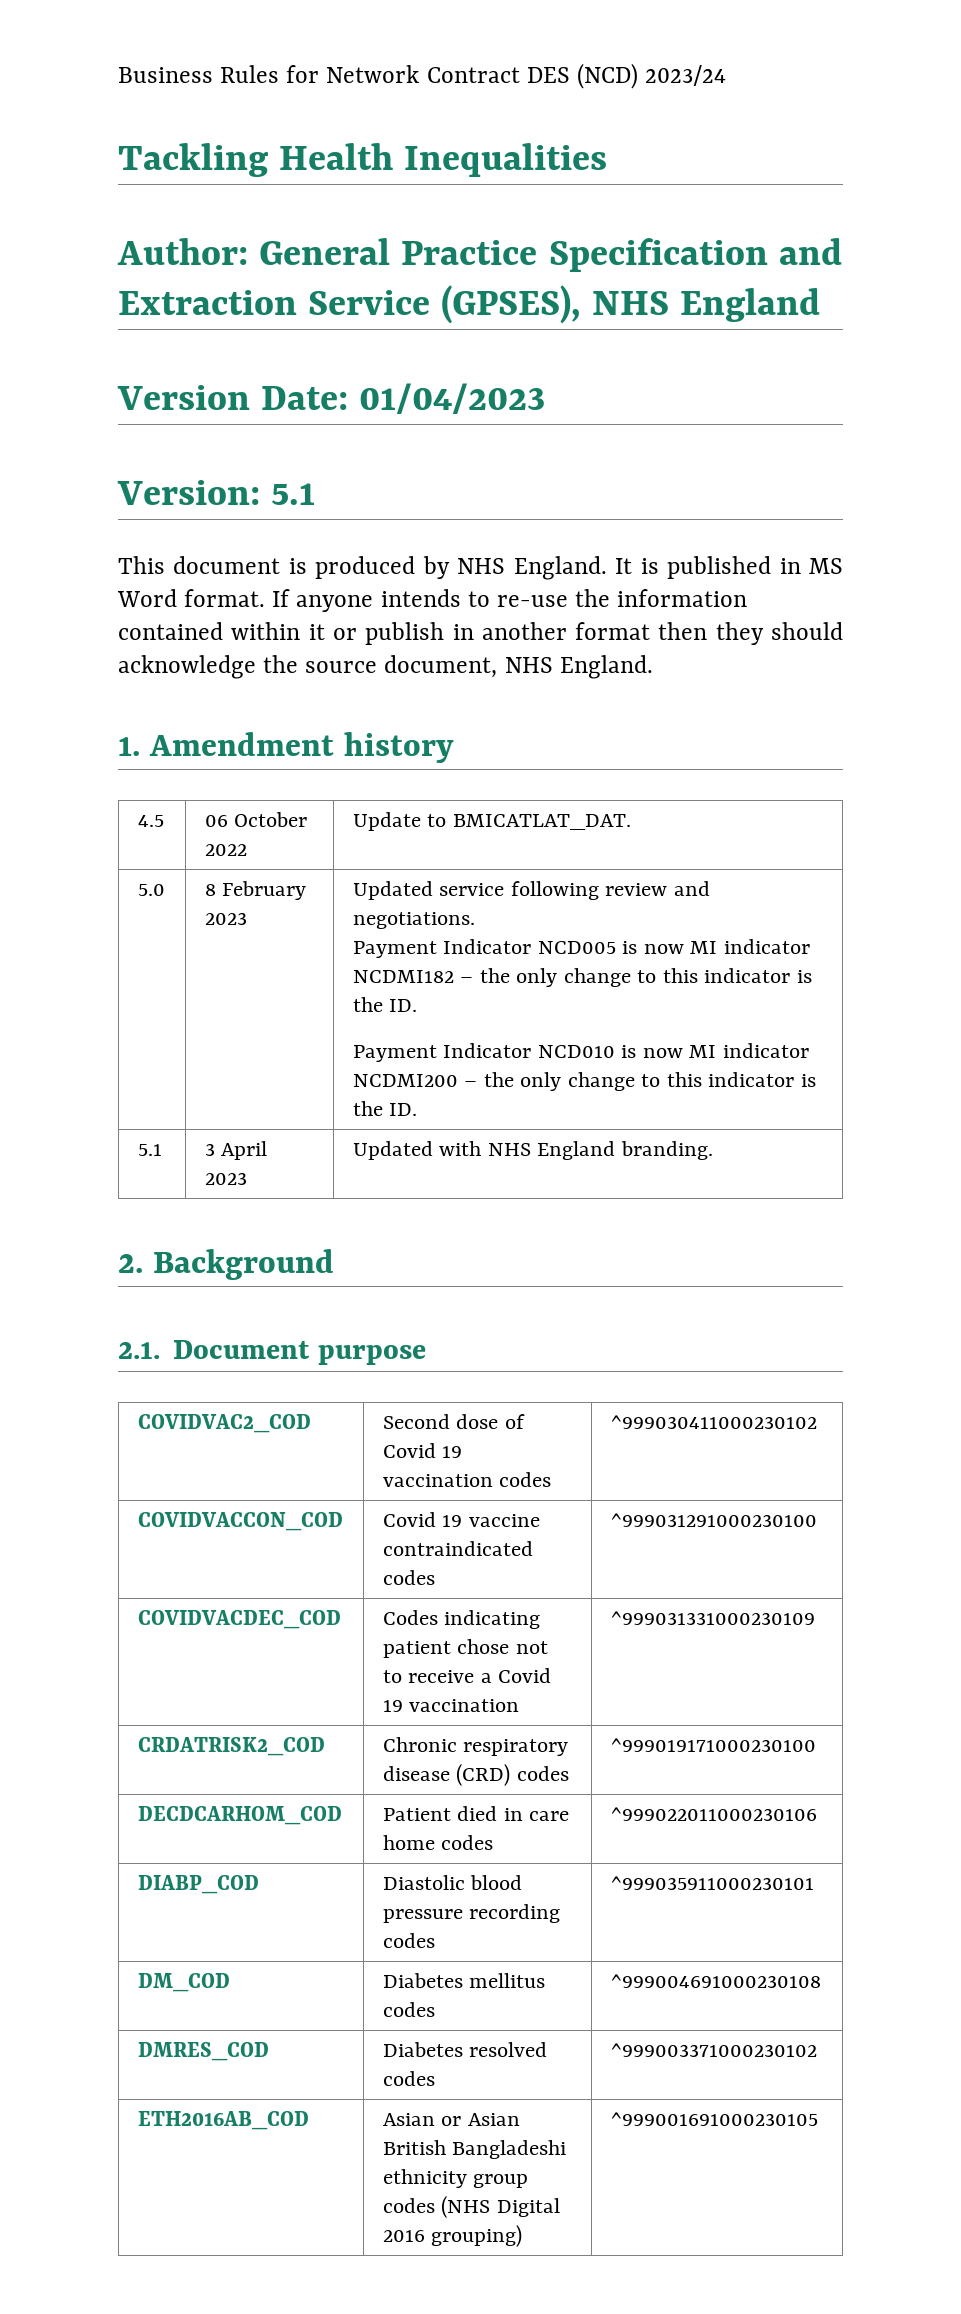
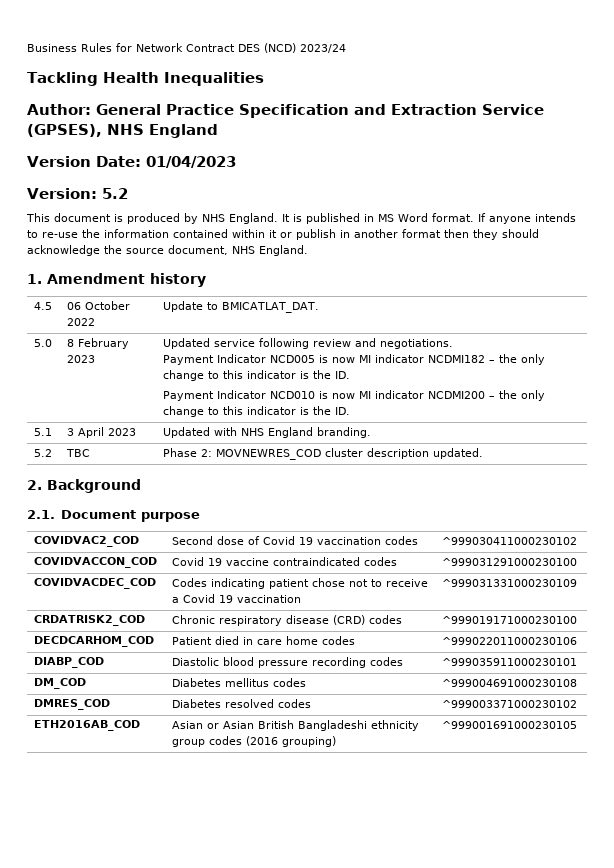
- Version: 5.1
+ Version: 5.2
+ 5.2 | TBC | Phase 2: MOVNEWRES_COD cluster description updated.
- ETH2016AB_COD | Asian or Asian British Bangladeshi ethnicity group codes (NHS Digital 2016 grouping) | ^999001691000230105
+ ETH2016AB_COD | Asian or Asian British Bangladeshi ethnicity group codes (2016 grouping) | ^999001691000230105

